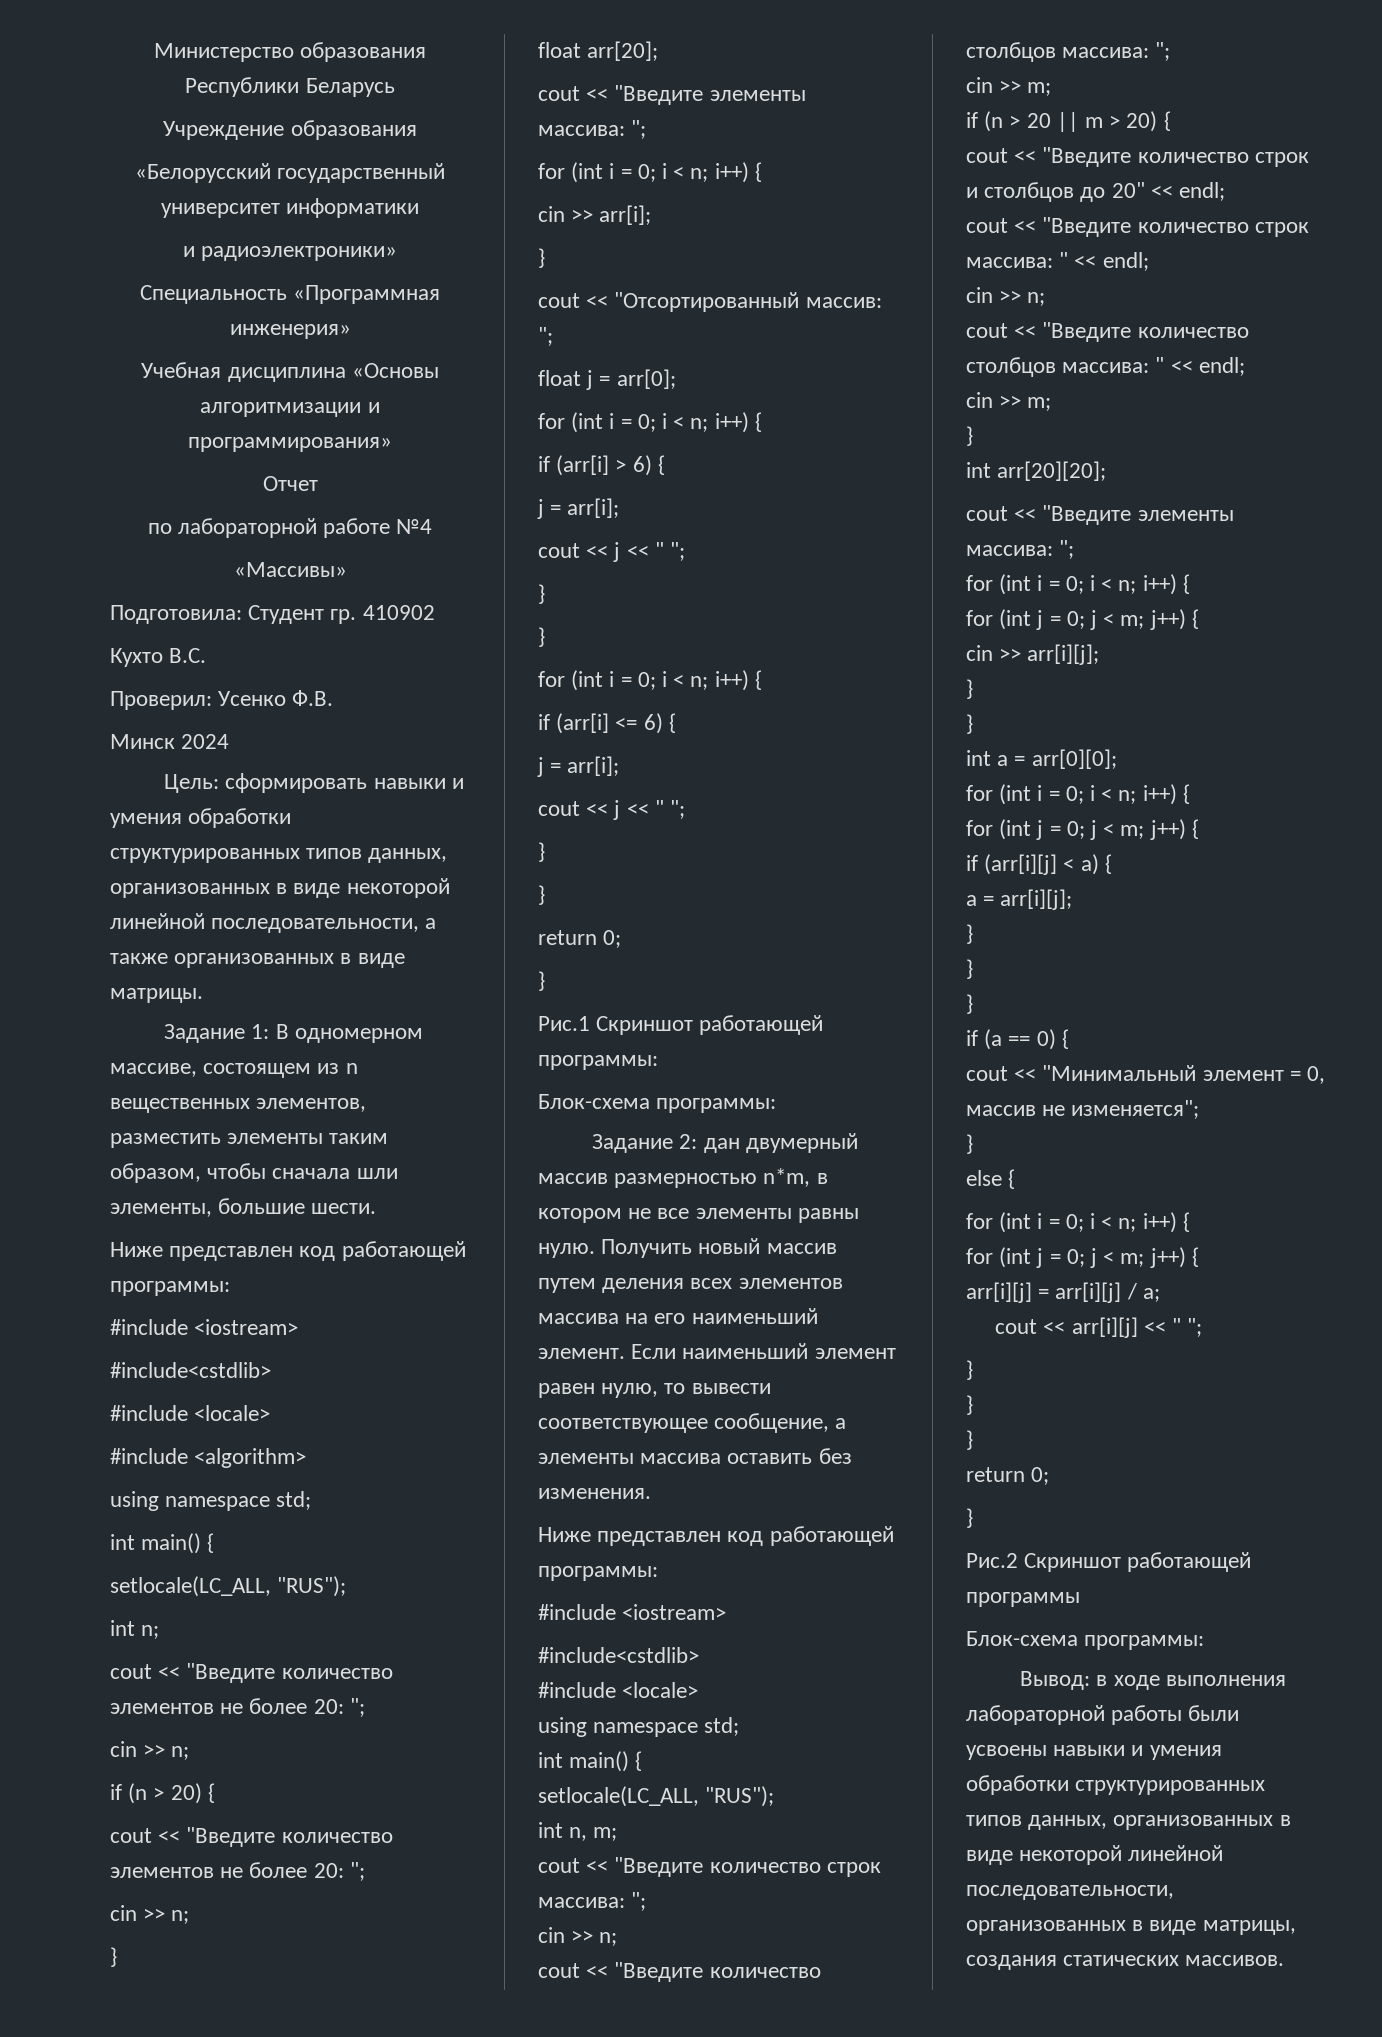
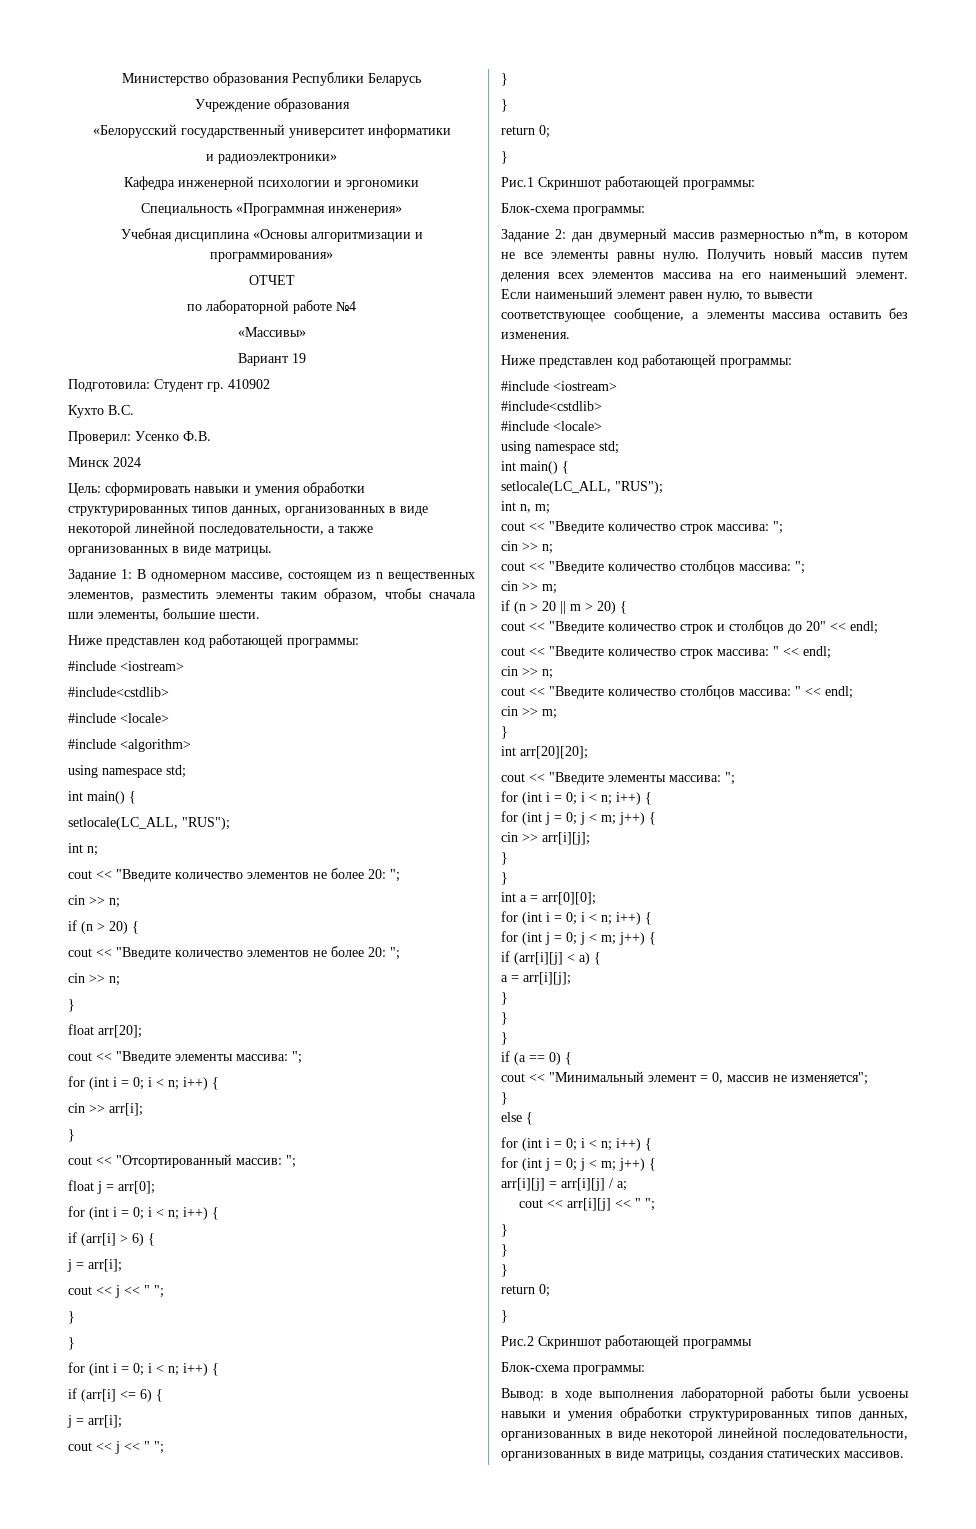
+ Кафедра инженерной психологии и эргономики
- Отчет
+ ОТЧЕТ
+ Вариант 19

